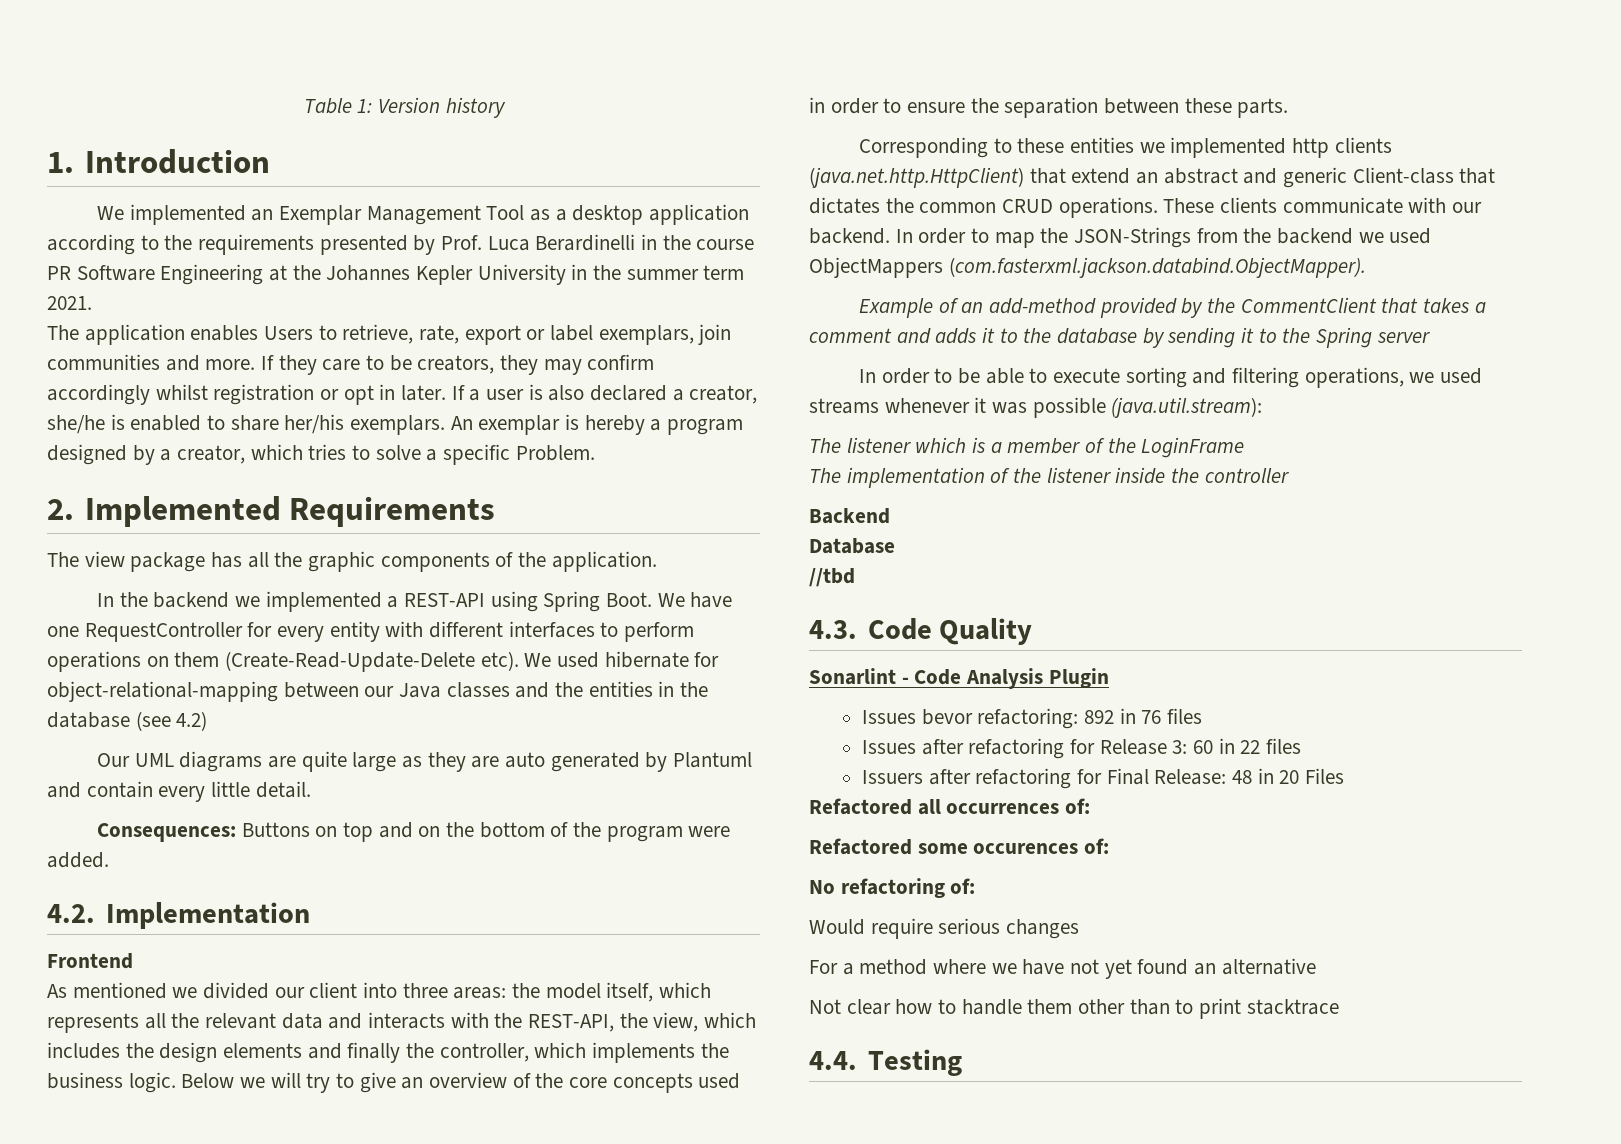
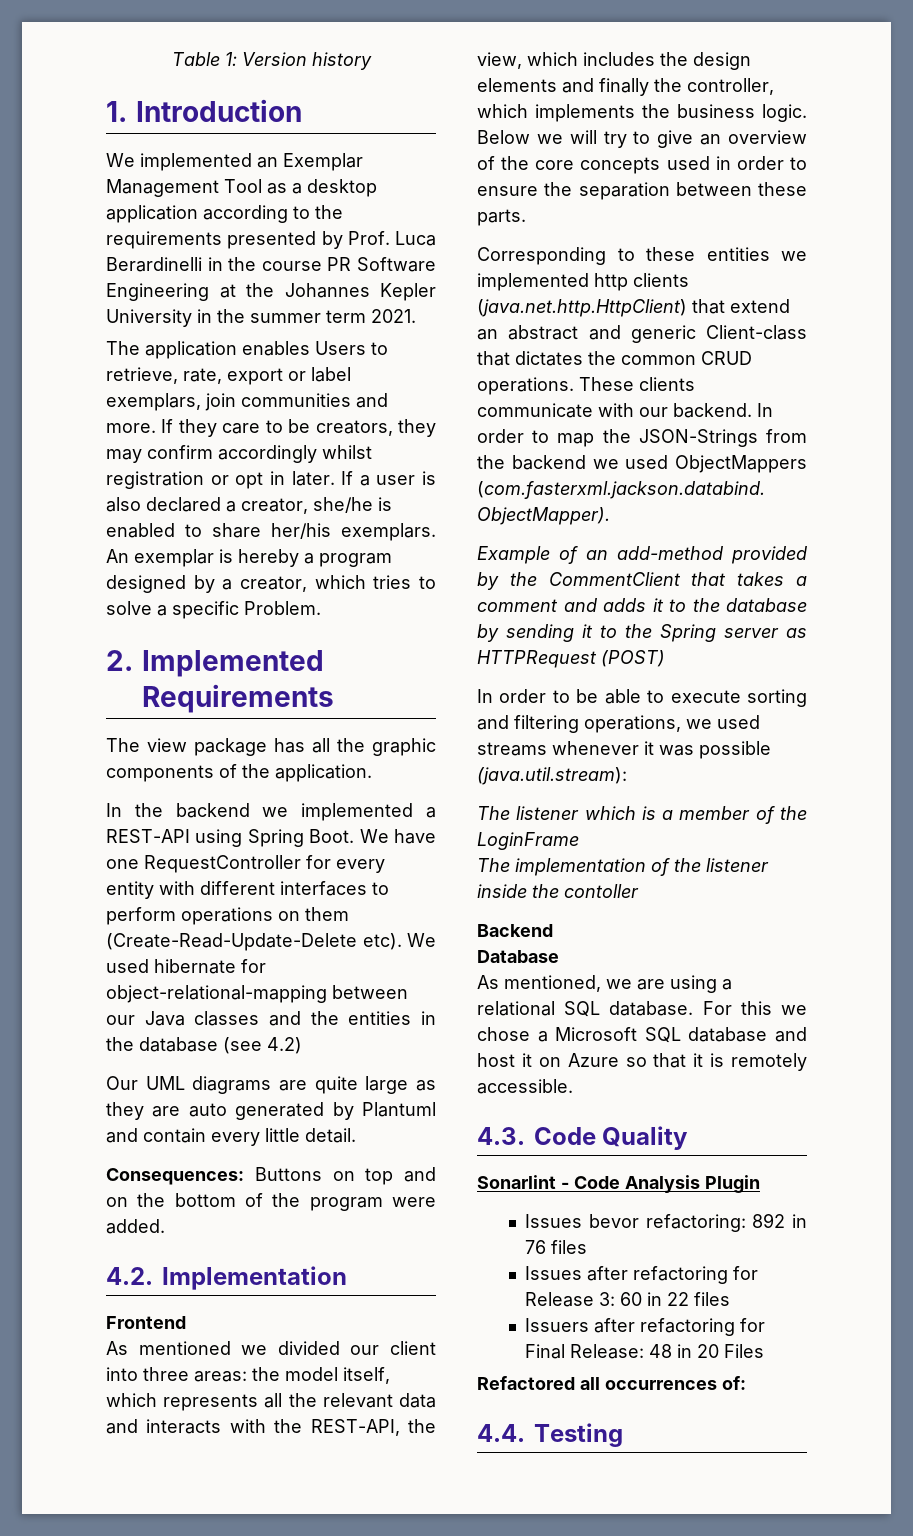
- Example of an add-method provided by the CommentClient that takes a comment and adds it to the database by sending it to the Spring server
+ Example of an add-method provided by the CommentClient that takes a comment and adds it to the database by sending it to the Spring server as HTTPRequest (POST)
- The implementation of the listener inside the controller
+ The implementation of the listener inside the contoller
- //tbd
+ As mentioned, we are using a relational SQL database. For this we chose a Microsoft SQL database and host it on Azure so that it is remotely accessible.
- Refactored some occurences of:
- No refactoring of:
- Would require serious changes
- For a method where we have not yet found an alternative
- Not clear how to handle them other than to print stacktrace

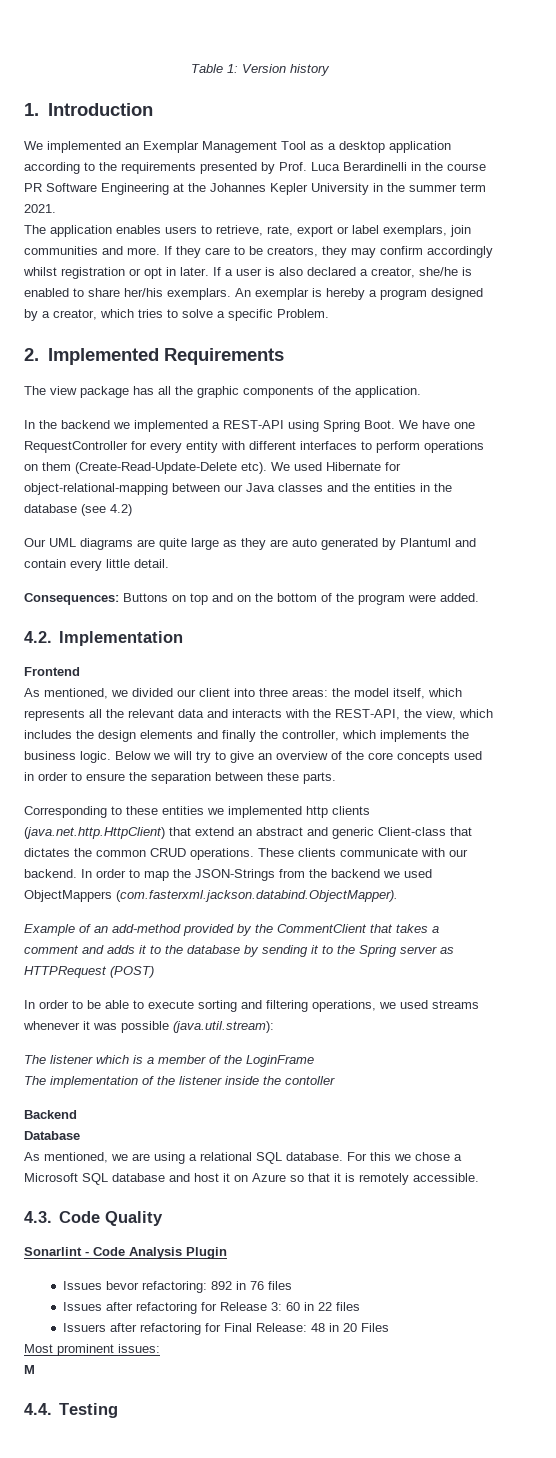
- The application enables Users to retrieve, rate, export or label exemplars, join communities and more.
+ The application enables users to retrieve, rate, export or label exemplars, join communities and more.
- We used hibernate for object-relational-mapping between our Java classes and the entities in the database (see 4.2)
+ We used Hibernate for object-relational-mapping between our Java classes and the entities in the database (see 4.2)
- As mentioned we divided our client into three areas: the model itself, which represents all the relevant data and interacts with the REST-API, the view, which includes the design elements and finally the controller, which implements the business logic.
+ As mentioned, we divided our client into three areas: the model itself, which represents all the relevant data and interacts with the REST-API, the view, which includes the design elements and finally the controller, which implements the business logic.
- Refactored all occurrences of:
+ Most prominent issues:
+ M

